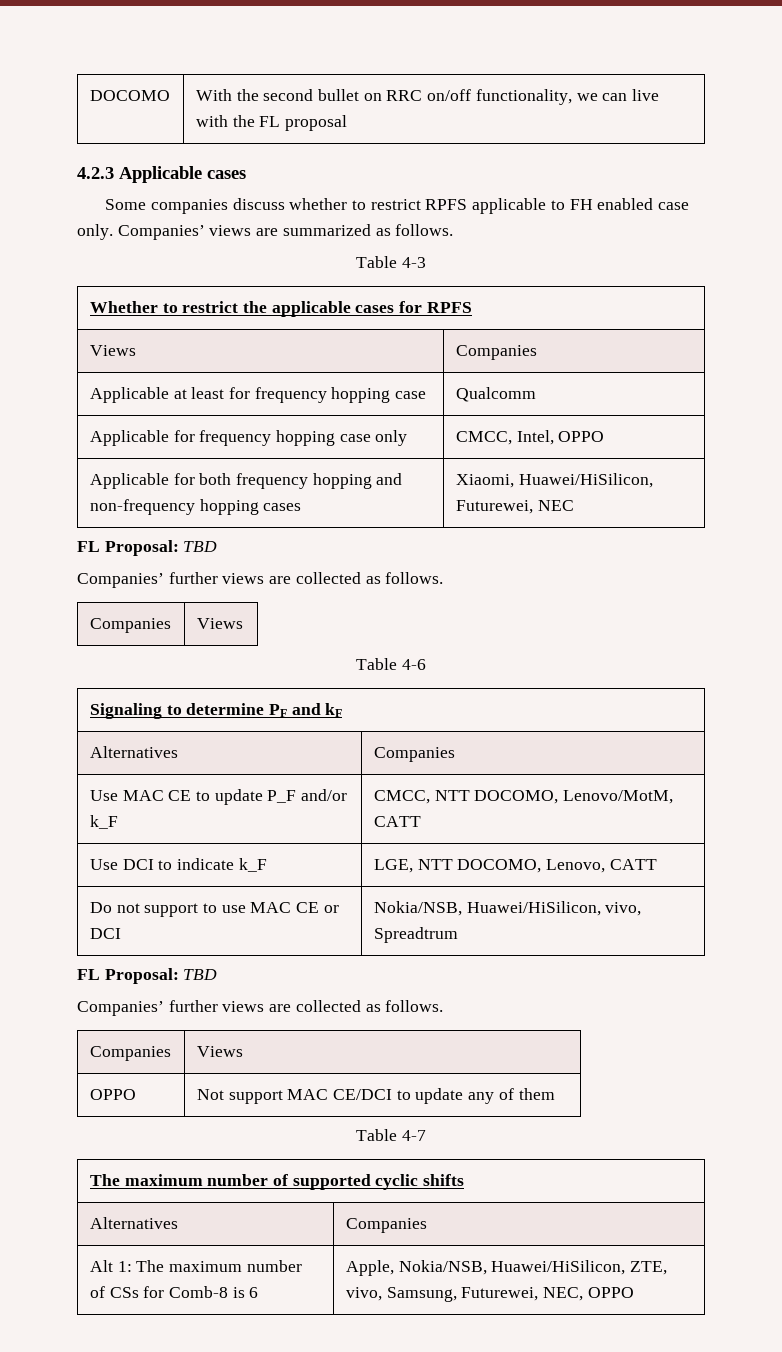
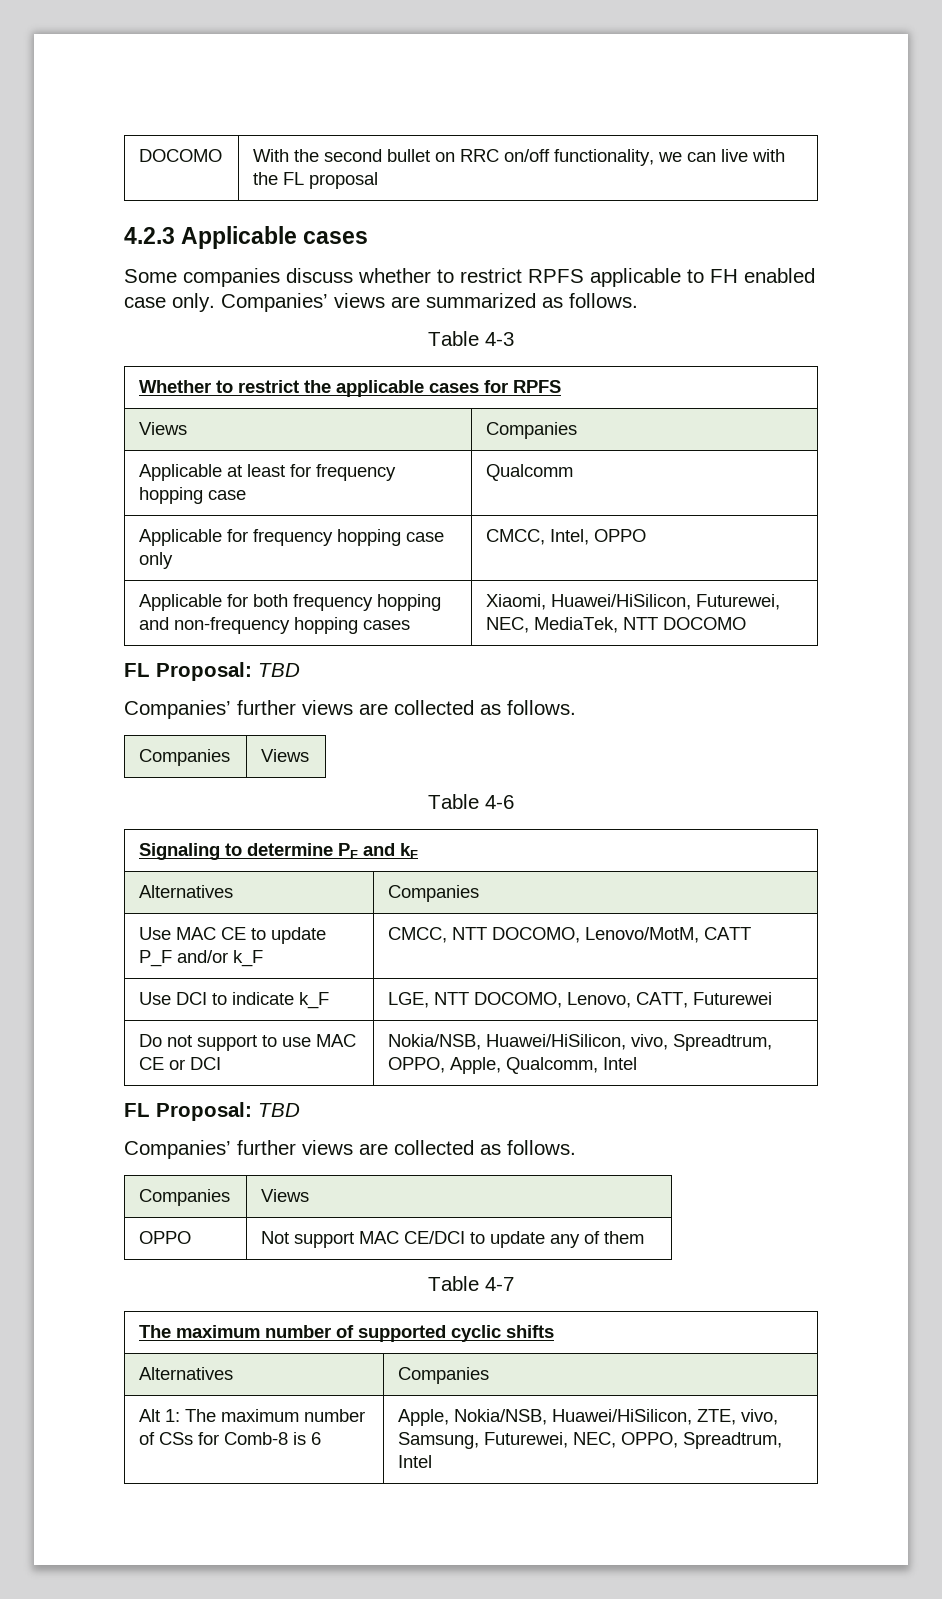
- Applicable for both frequency hopping and non-frequency hopping cases | Xiaomi, Huawei/HiSilicon, Futurewei, NEC
+ Applicable for both frequency hopping and non-frequency hopping cases | Xiaomi, Huawei/HiSilicon, Futurewei, NEC, MediaTek, NTT DOCOMO
- Use DCI to indicate k_F | LGE, NTT DOCOMO, Lenovo, CATT
+ Use DCI to indicate k_F | LGE, NTT DOCOMO, Lenovo, CATT, Futurewei
- Do not support to use MAC CE or DCI | Nokia/NSB, Huawei/HiSilicon, vivo, Spreadtrum
+ Do not support to use MAC CE or DCI | Nokia/NSB, Huawei/HiSilicon, vivo, Spreadtrum, OPPO, Apple, Qualcomm, Intel
- Alt 1: The maximum number of CSs for Comb-8 is 6 | Apple, Nokia/NSB, Huawei/HiSilicon, ZTE, vivo, Samsung, Futurewei, NEC, OPPO
+ Alt 1: The maximum number of CSs for Comb-8 is 6 | Apple, Nokia/NSB, Huawei/HiSilicon, ZTE, vivo, Samsung, Futurewei, NEC, OPPO, Spreadtrum, Intel

